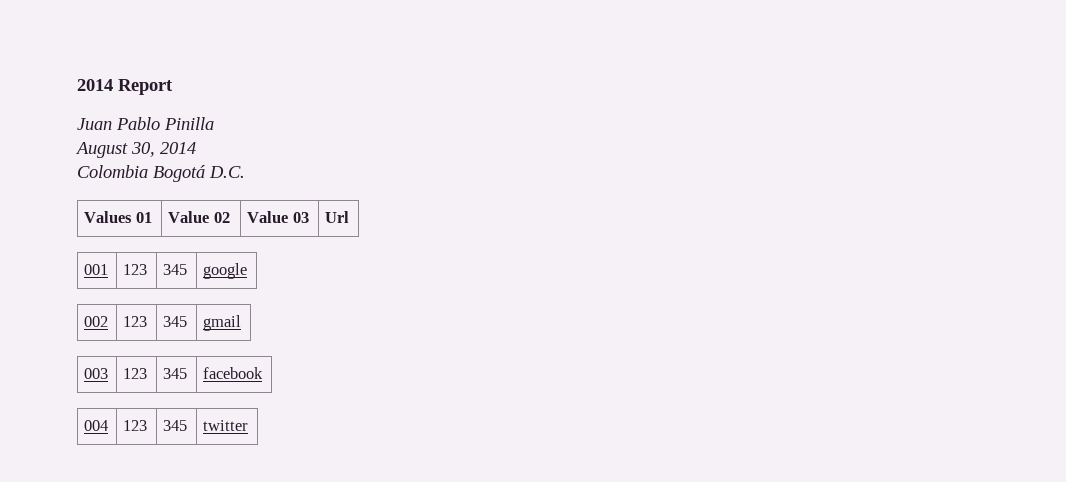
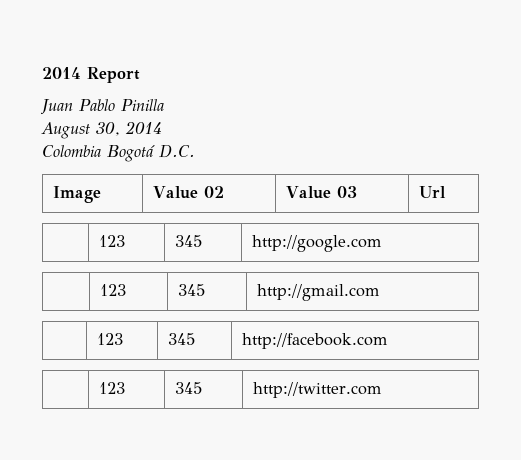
- Values 01 | Value 02 | Value 03 | Url
+ Image | Value 02 | Value 03 | Url
- 001 | 123 | 345 | google
- 002 | 123 | 345 | gmail
- 003 | 123 | 345 | facebook
- 004 | 123 | 345 | twitter
+ | 123 | 345 | http://google.com
+ | 123 | 345 | http://gmail.com
+ | 123 | 345 | http://facebook.com
+ | 123 | 345 | http://twitter.com

